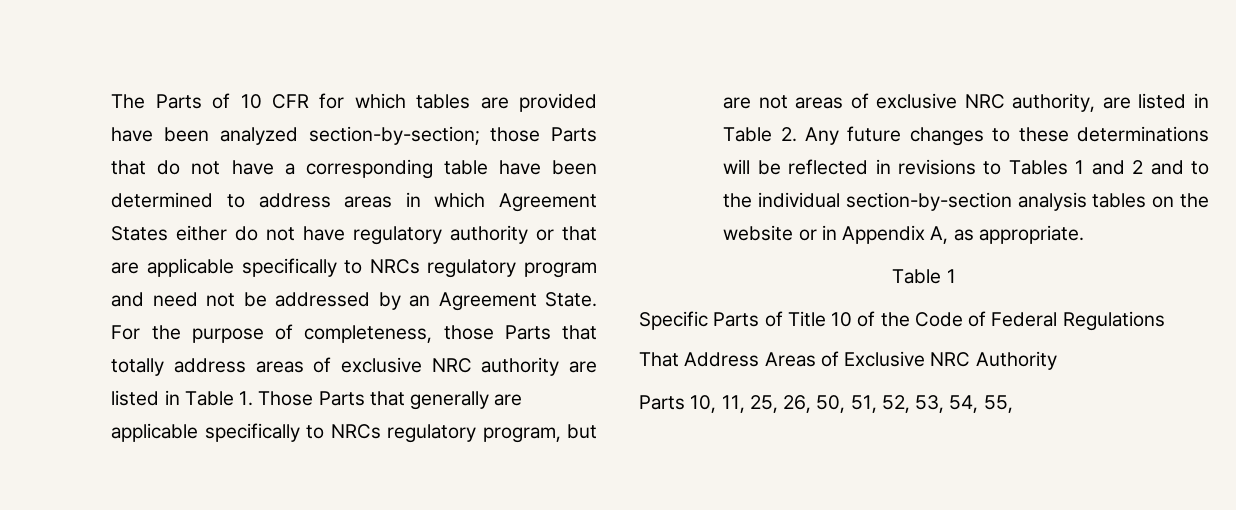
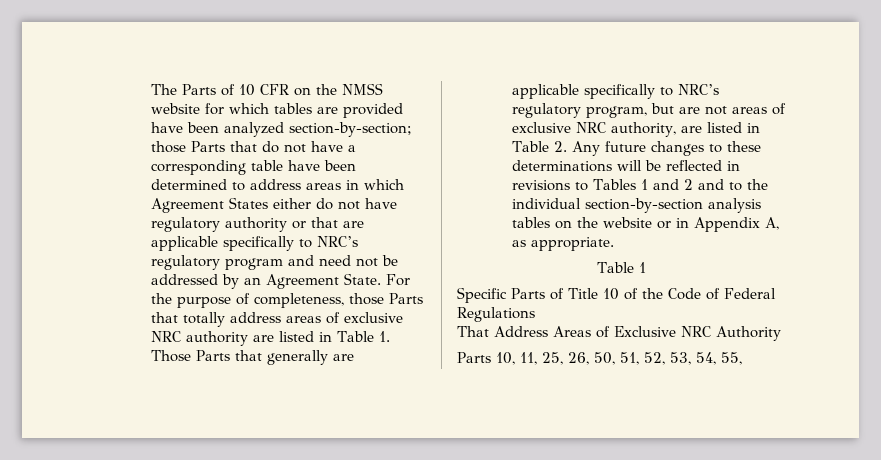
- The Parts of 10 CFR for which tables are provided have been analyzed section-by-section; those Parts that do not have a corresponding table have been determined to address areas in which Agreement States either do not have regulatory authority or that are applicable specifically to NRCs regulatory program and need not be addressed by an Agreement State.
+ The Parts of 10 CFR on the NMSS website for which tables are provided have been analyzed section-by-section; those Parts that do not have a corresponding table have been determined to address areas in which Agreement States either do not have regulatory authority or that are applicable specifically to NRC’s regulatory program and need not be addressed by an Agreement State.
- For the purpose of completeness, those Parts that totally address areas of exclusive NRC authority are listed in Table 1. Those Parts that generally are applicable specifically to NRCs regulatory program, but are not areas of exclusive NRC authority, are listed in Table 2. Any future changes to these determinations will be reflected in revisions to Tables 1 and 2 and to the individual section-by-section analysis tables on the website or in Appendix A, as appropriate.
+ For the purpose of completeness, those Parts that totally address areas of exclusive NRC authority are listed in Table 1. Those Parts that generally are applicable specifically to NRC’s regulatory program, but are not areas of exclusive NRC authority, are listed in Table 2. Any future changes to these determinations will be reflected in revisions to Tables 1 and 2 and to the individual section-by-section analysis tables on the website or in Appendix A, as appropriate.

